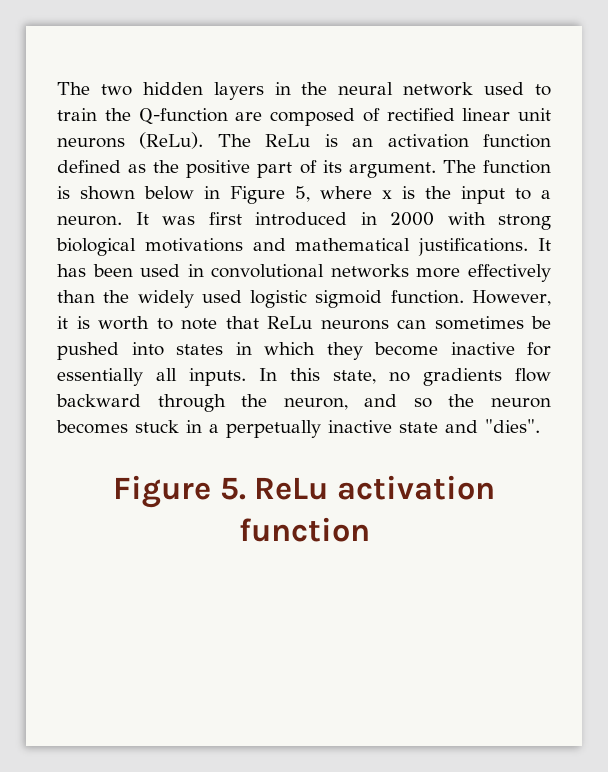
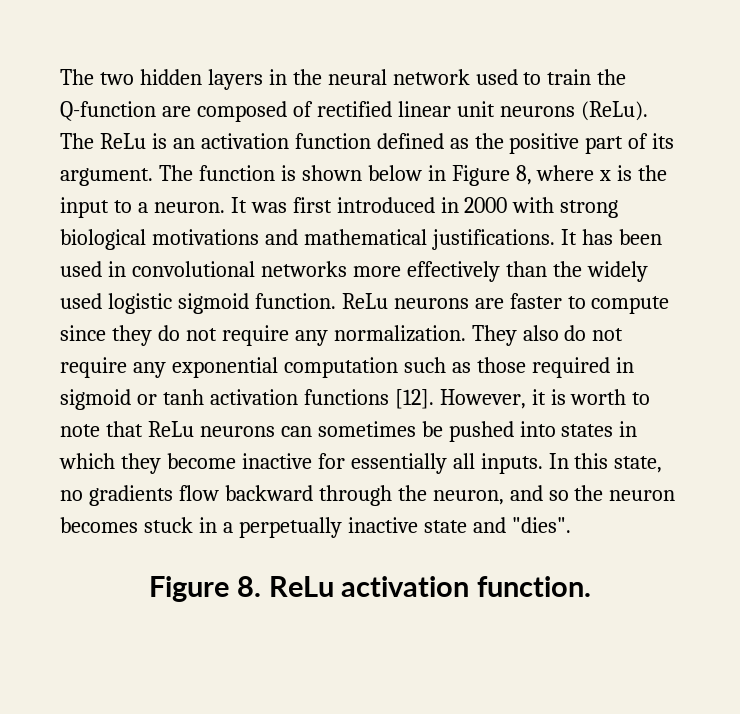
- The function is shown below in Figure 5, where x is the input to a neuron.
+ The function is shown below in Figure 8, where x is the input to a neuron.
+ ReLu neurons are faster to compute since they do not require any normalization. They also do not require any exponential computation such as those required in sigmoid or tanh activation functions [12].
- Figure 5. ReLu activation function
+ Figure 8. ReLu activation function.

